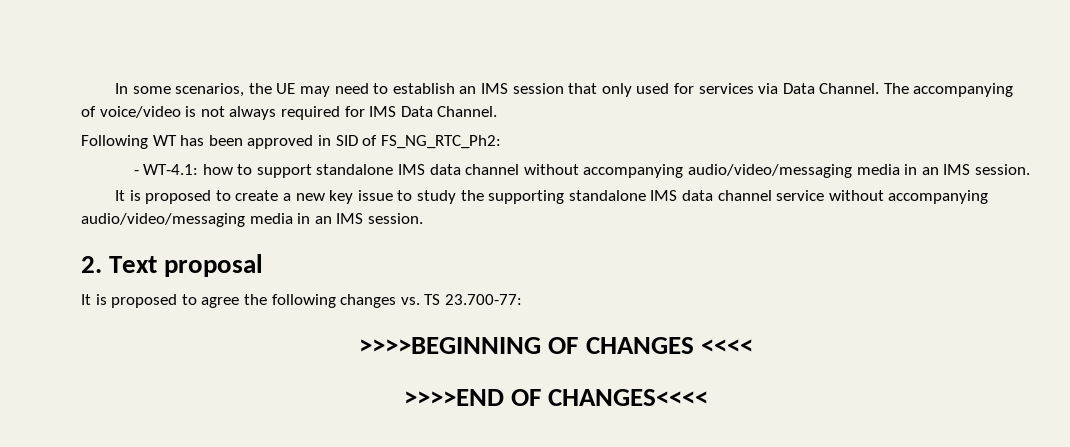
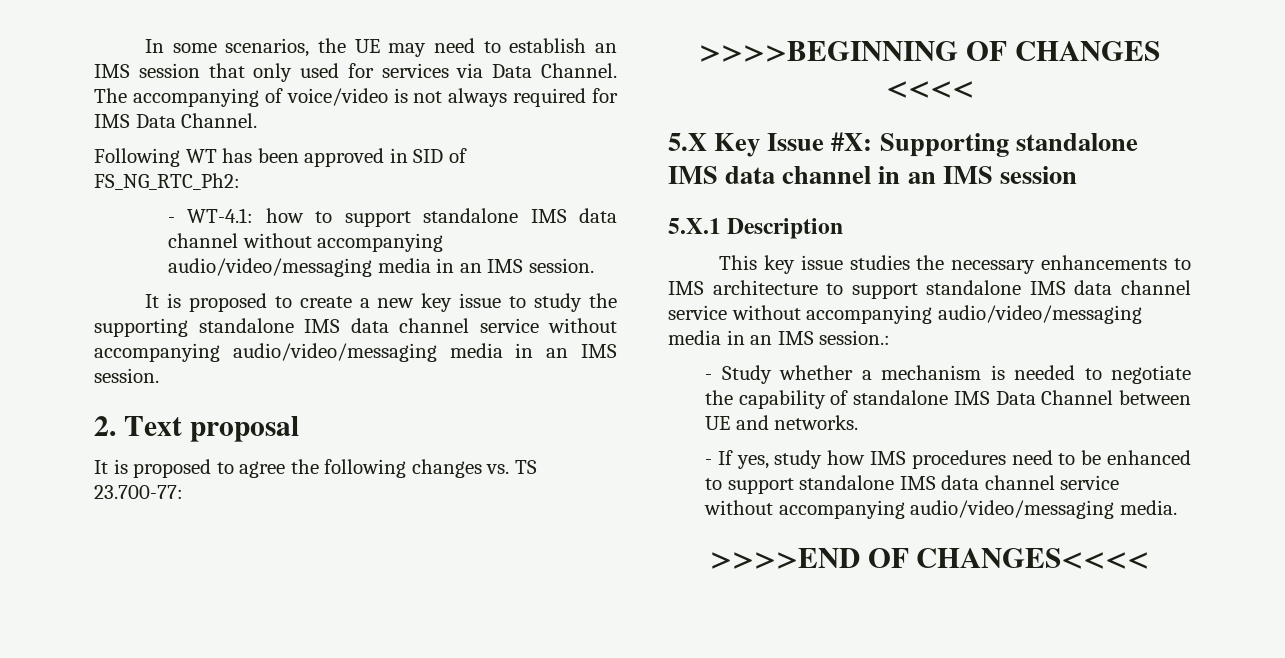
+ 5.X Key Issue #X: Supporting standalone IMS data channel in an IMS session
+ 5.X.1 Description
+ This key issue studies the necessary enhancements to IMS architecture to support standalone IMS data channel service without accompanying audio/video/messaging media in an IMS session.:
+ - Study whether a mechanism is needed to negotiate the capability of standalone IMS Data Channel between UE and networks.
+ - If yes, study how IMS procedures need to be enhanced to support standalone IMS data channel service without accompanying audio/video/messaging media.

